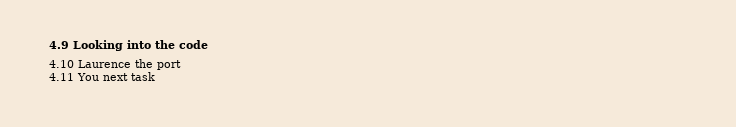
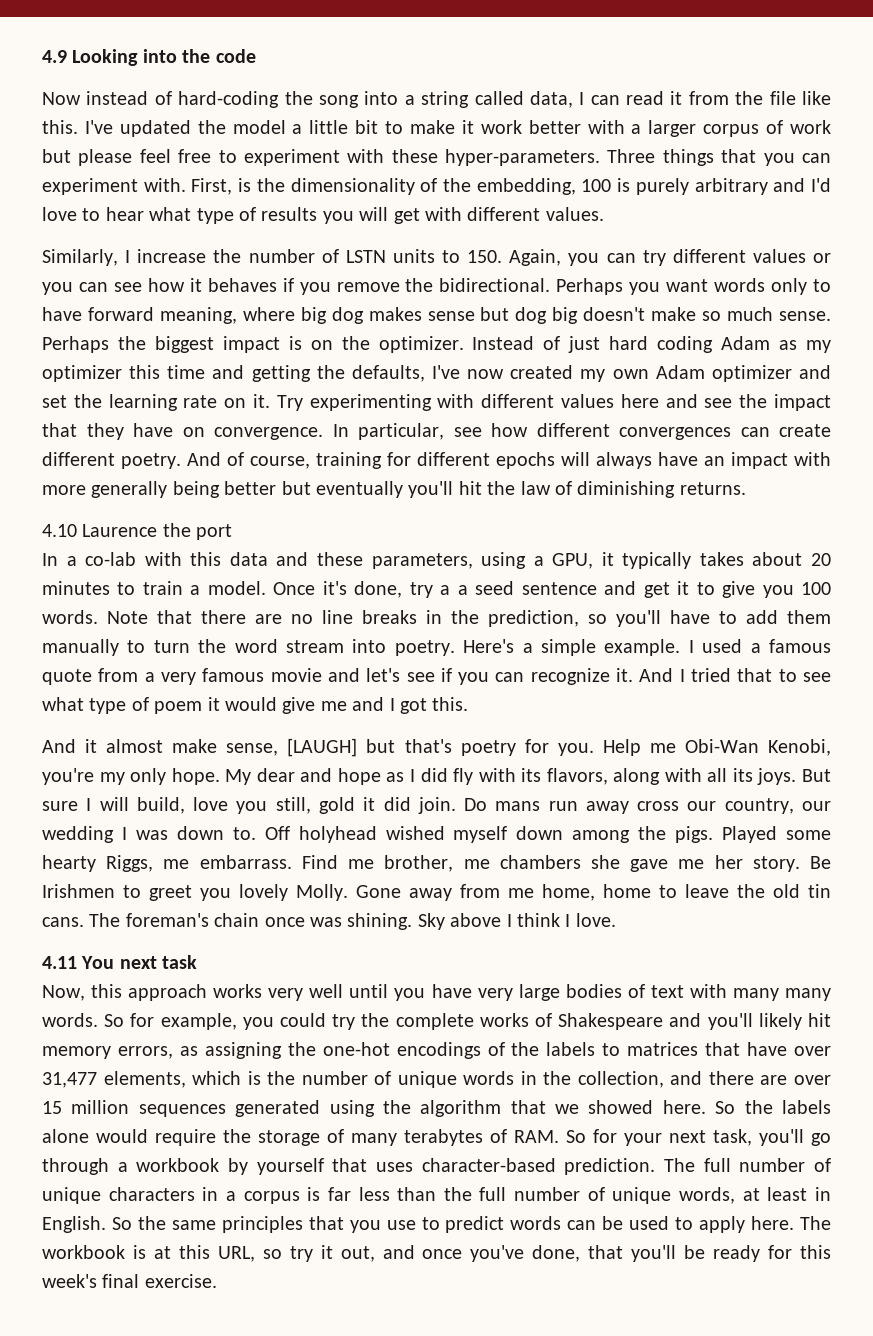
+ Now instead of hard-coding the song into a string called data, I can read it from the file like this. I've updated the model a little bit to make it work better with a larger corpus of work but please feel free to experiment with these hyper-parameters. Three things that you can experiment with. First, is the dimensionality of the embedding, 100 is purely arbitrary and I'd love to hear what type of results you will get with different values.
+ Similarly, I increase the number of LSTN units to 150. Again, you can try different values or you can see how it behaves if you remove the bidirectional. Perhaps you want words only to have forward meaning, where big dog makes sense but dog big doesn't make so much sense. Perhaps the biggest impact is on the optimizer. Instead of just hard coding Adam as my optimizer this time and getting the defaults, I've now created my own Adam optimizer and set the learning rate on it. Try experimenting with different values here and see the impact that they have on convergence. In particular, see how different convergences can create different poetry. And of course, training for different epochs will always have an impact with more generally being better but eventually you'll hit the law of diminishing returns.
  4.10 Laurence the port
+ In a co-lab with this data and these parameters, using a GPU, it typically takes about 20 minutes to train a model. Once it's done, try a a seed sentence and get it to give you 100 words. Note that there are no line breaks in the prediction, so you'll have to add them manually to turn the word stream into poetry. Here's a simple example. I used a famous quote from a very famous movie and let's see if you can recognize it. And I tried that to see what type of poem it would give me and I got this.
+ And it almost make sense, [LAUGH] but that's poetry for you. Help me Obi-Wan Kenobi, you're my only hope. My dear and hope as I did fly with its flavors, along with all its joys. But sure I will build, love you still, gold it did join. Do mans run away cross our country, our wedding I was down to. Off holyhead wished myself down among the pigs. Played some hearty Riggs, me embarrass. Find me brother, me chambers she gave me her story. Be Irishmen to greet you lovely Molly. Gone away from me home, home to leave the old tin cans. The foreman's chain once was shining. Sky above I think I love.
  4.11 You next task
+ Now, this approach works very well until you have very large bodies of text with many many words. So for example, you could try the complete works of Shakespeare and you'll likely hit memory errors, as assigning the one-hot encodings of the labels to matrices that have over 31,477 elements, which is the number of unique words in the collection, and there are over 15 million sequences generated using the algorithm that we showed here. So the labels alone would require the storage of many terabytes of RAM. So for your next task, you'll go through a workbook by yourself that uses character-based prediction. The full number of unique characters in a corpus is far less than the full number of unique words, at least in English. So the same principles that you use to predict words can be used to apply here. The workbook is at this URL, so try it out, and once you've done, that you'll be ready for this week's final exercise.

